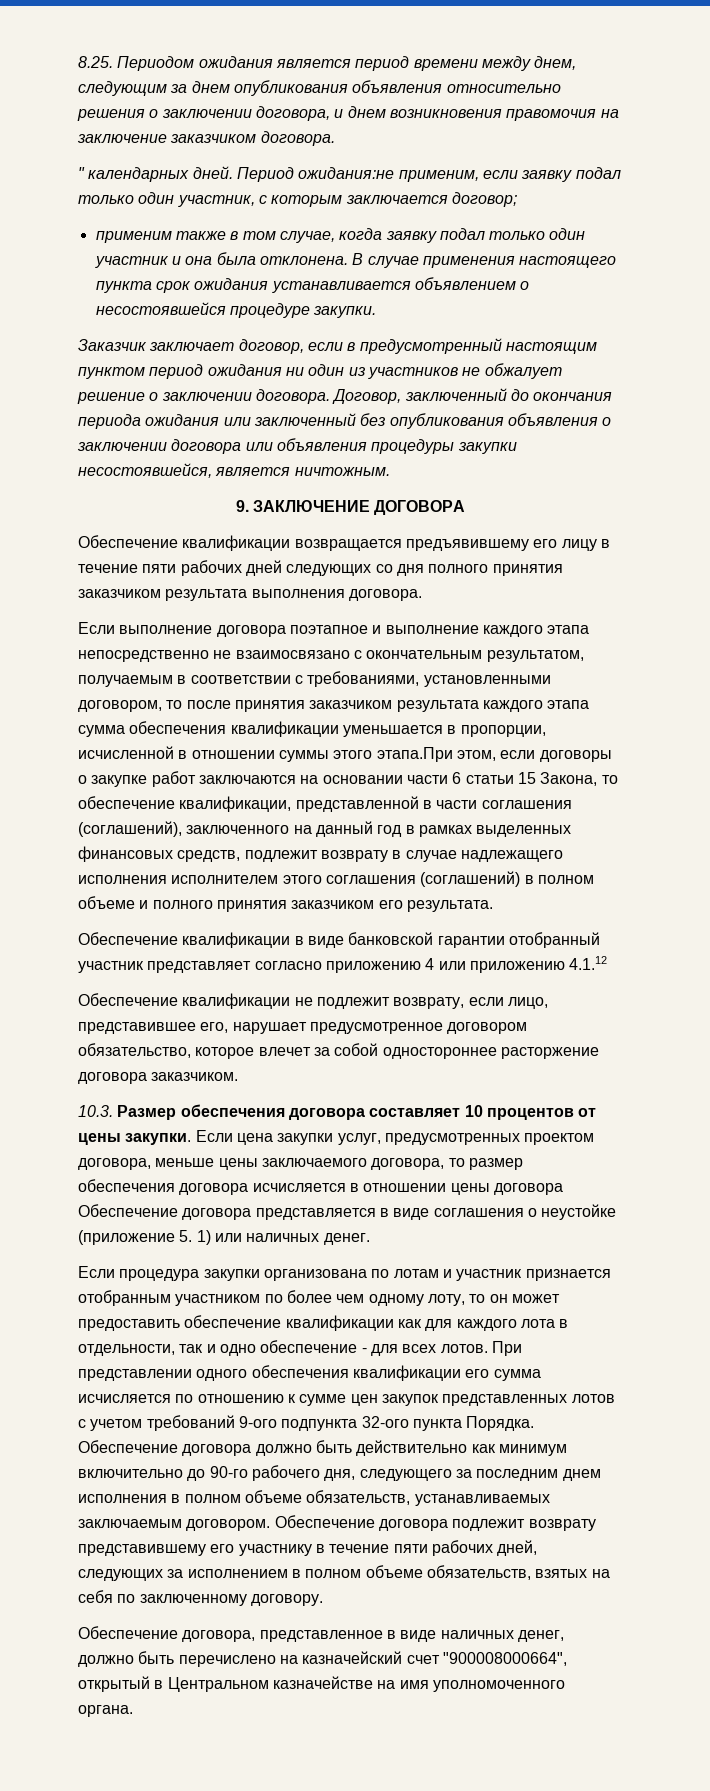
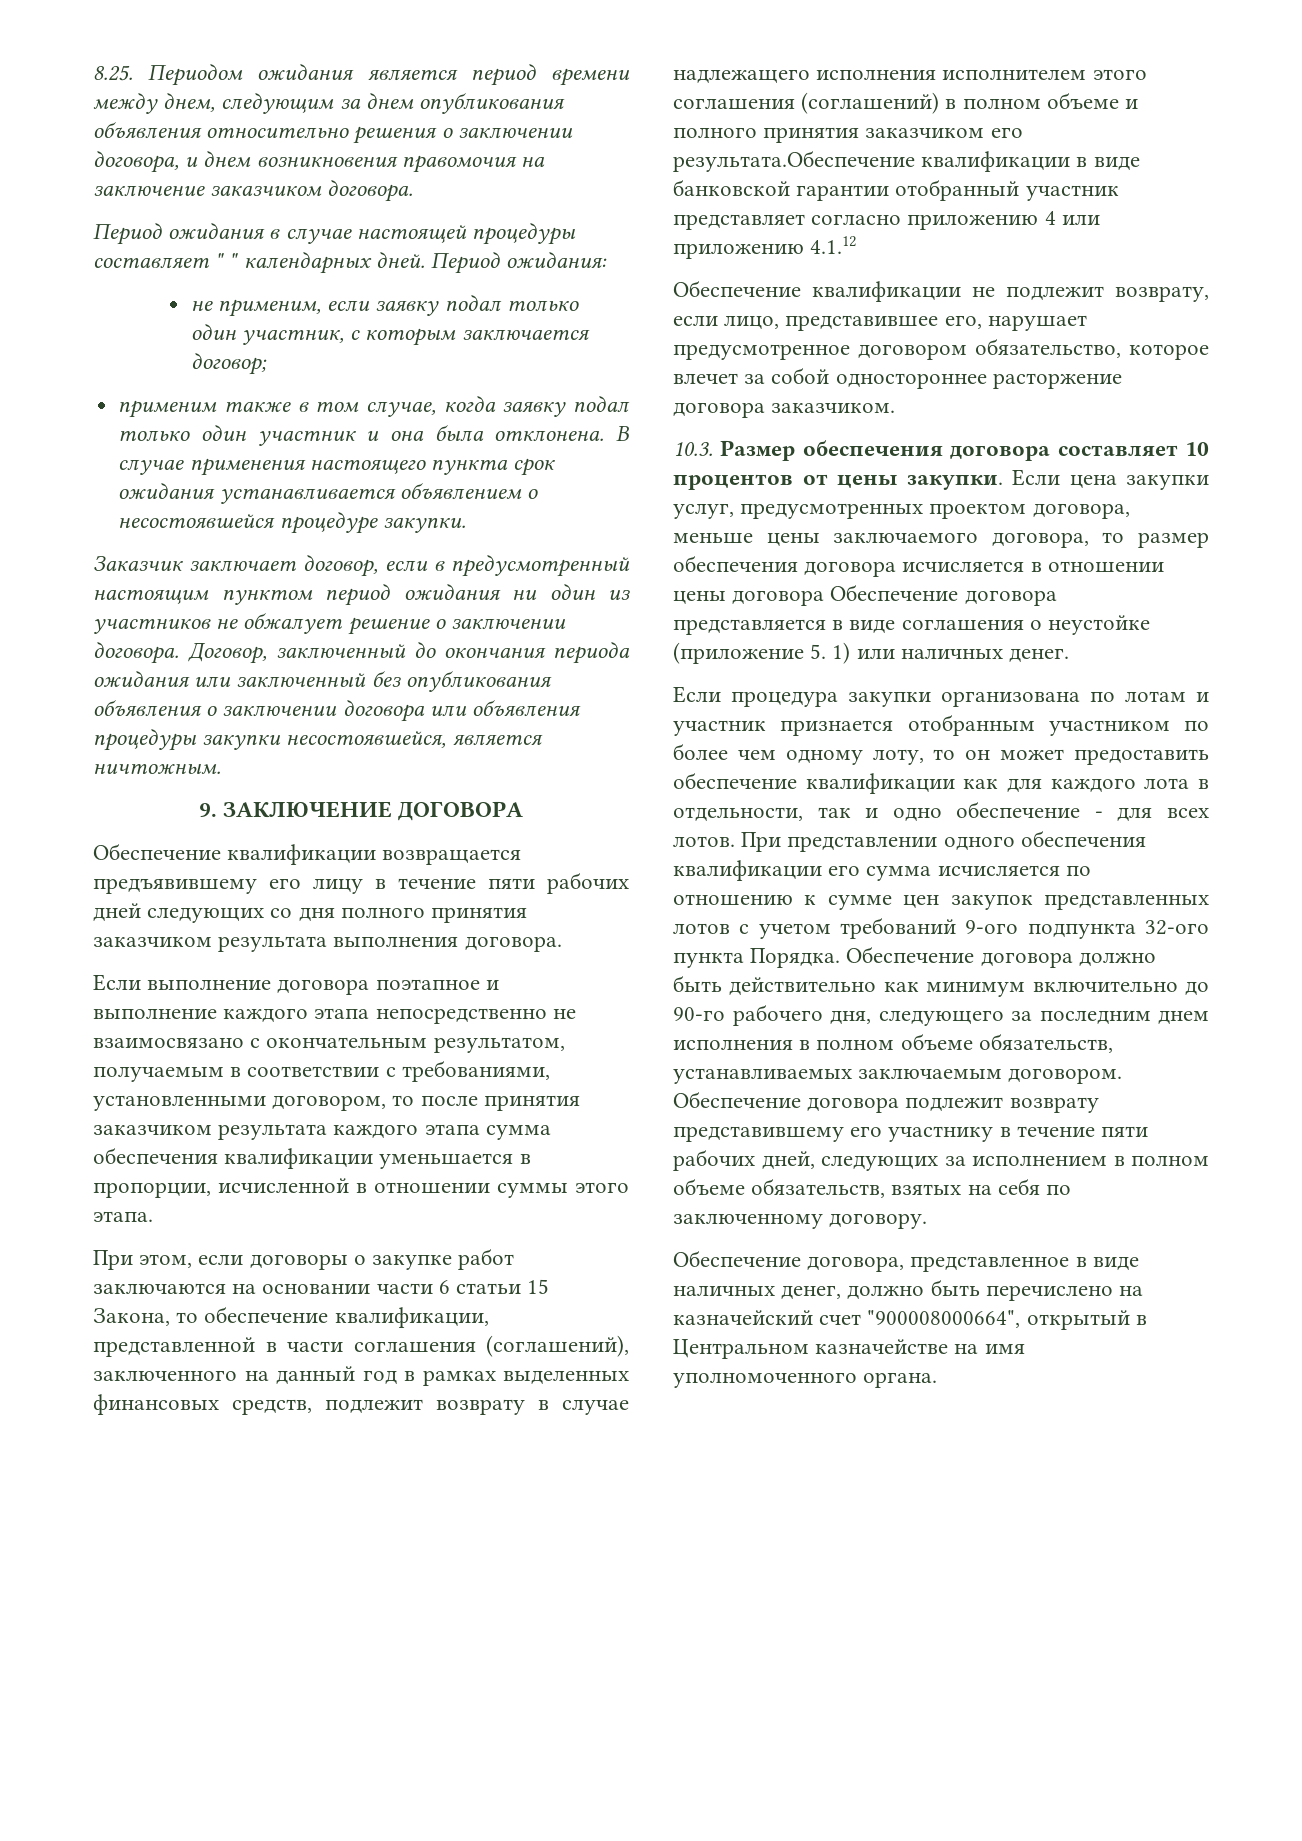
- " календарных дней.
+ Период ожидания в случае настоящей процедуры составляет " " календарных дней.
- Период ожидания:не применим, если заявку подал только один участник, с которым заключается договор;
+ Период ожидания:
+ не применим, если заявку подал только один участник, с которым заключается договор;
- Если выполнение договора поэтапное и выполнение каждого этапа непосредственно не взаимосвязано с окончательным результатом, получаемым в соответствии с требованиями, установленными договором, то после принятия заказчиком результата каждого этапа сумма обеспечения квалификации уменьшается в пропорции, исчисленной в отношении суммы этого этапа.При этом, если договоры о закупке работ заключаются на основании части 6 статьи 15 Закона, то обеспечение квалификации, представленной в части соглашения (соглашений), заключенного на данный год в рамках выделенных финансовых средств, подлежит возврату в случае надлежащего исполнения исполнителем этого соглашения (соглашений) в полном объеме и полного принятия заказчиком его результата.
- Обеспечение квалификации в виде банковской гарантии отобранный участник представляет согласно приложению 4 или приложению 4.1.12
+ Если выполнение договора поэтапное и выполнение каждого этапа непосредственно не взаимосвязано с окончательным результатом, получаемым в соответствии с требованиями, установленными договором, то после принятия заказчиком результата каждого этапа сумма обеспечения квалификации уменьшается в пропорции, исчисленной в отношении суммы этого этапа.
+ При этом, если договоры о закупке работ заключаются на основании части 6 статьи 15 Закона, то обеспечение квалификации, представленной в части соглашения (соглашений), заключенного на данный год в рамках выделенных финансовых средств, подлежит возврату в случае надлежащего исполнения исполнителем этого соглашения (соглашений) в полном объеме и полного принятия заказчиком его результата.Обеспечение квалификации в виде банковской гарантии отобранный участник представляет согласно приложению 4 или приложению 4.1.12

